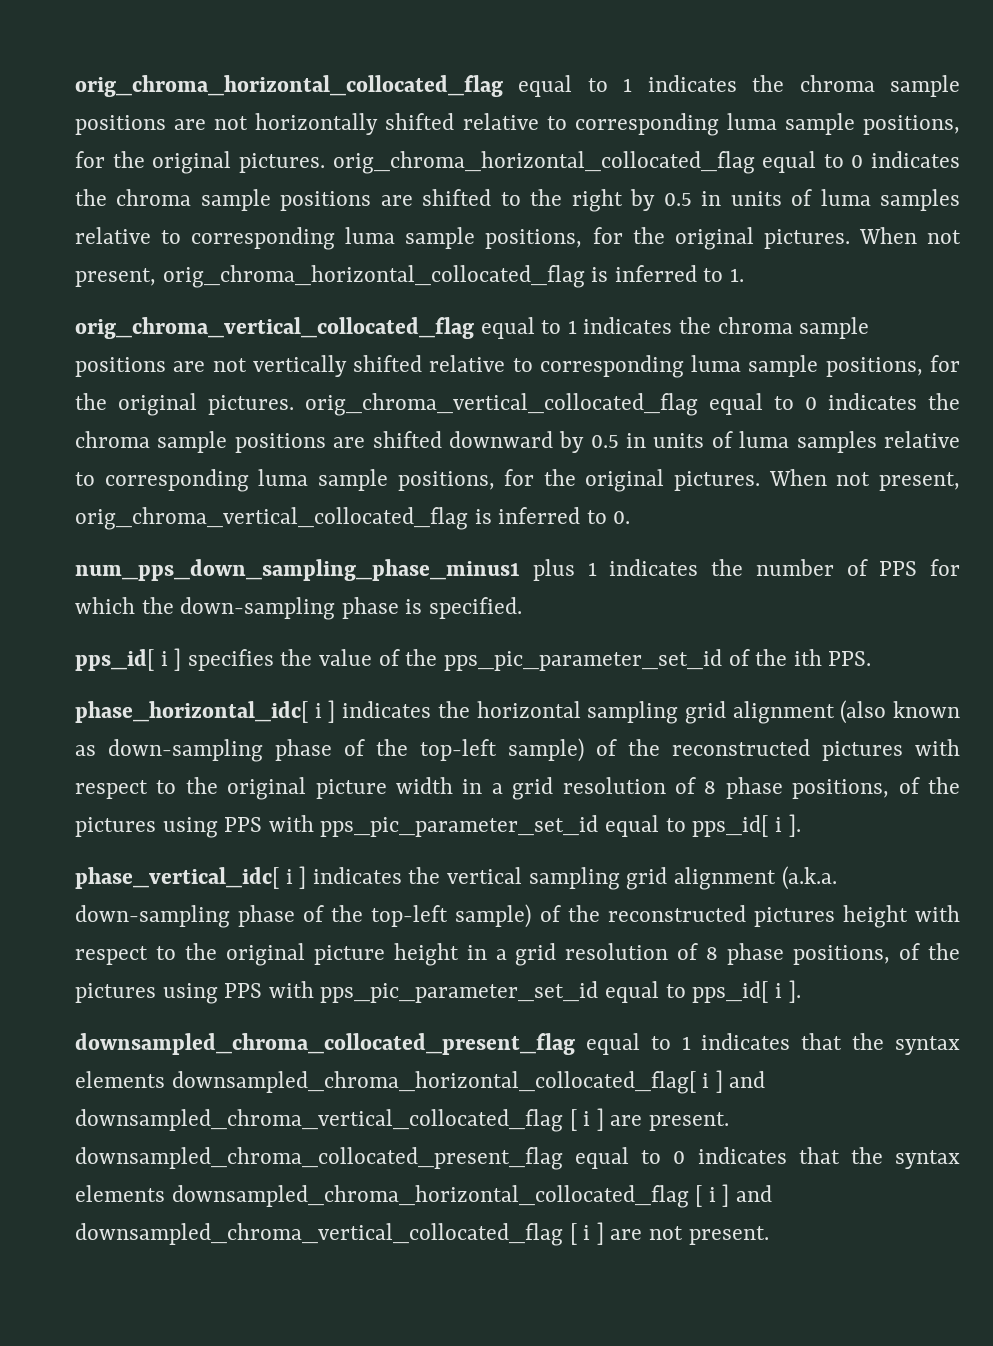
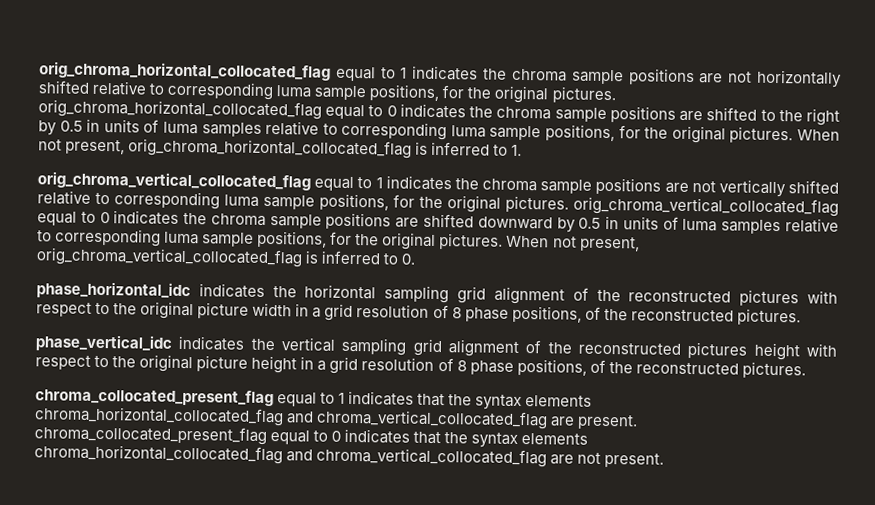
- num_pps_down_sampling_phase_minus1 plus 1 indicates the number of PPS for which the down-sampling phase is specified.
- pps_id[ i ] specifies the value of the pps_pic_parameter_set_id of the ith PPS.
- phase_horizontal_idc[ i ] indicates the horizontal sampling grid alignment (also known as down-sampling phase of the top-left sample) of the reconstructed pictures with respect to the original picture width in a grid resolution of 8 phase positions, of the pictures using PPS with pps_pic_parameter_set_id equal to pps_id[ i ].
- phase_vertical_idc[ i ] indicates the vertical sampling grid alignment (a.k.a. down-sampling phase of the top-left sample) of the reconstructed pictures height with respect to the original picture height in a grid resolution of 8 phase positions, of the pictures using PPS with pps_pic_parameter_set_id equal to pps_id[ i ].
- downsampled_chroma_collocated_present_flag equal to 1 indicates that the syntax elements downsampled_chroma_horizontal_collocated_flag[ i ] and downsampled_chroma_vertical_collocated_flag [ i ] are present. downsampled_chroma_collocated_present_flag equal to 0 indicates that the syntax elements downsampled_chroma_horizontal_collocated_flag [ i ] and downsampled_chroma_vertical_collocated_flag [ i ] are not present.
+ phase_horizontal_idc indicates the horizontal sampling grid alignment of the reconstructed pictures with respect to the original picture width in a grid resolution of 8 phase positions, of the reconstructed pictures.
+ phase_vertical_idc indicates the vertical sampling grid alignment of the reconstructed pictures height with respect to the original picture height in a grid resolution of 8 phase positions, of the reconstructed pictures.
+ chroma_collocated_present_flag equal to 1 indicates that the syntax elements chroma_horizontal_collocated_flag and chroma_vertical_collocated_flag are present. chroma_collocated_present_flag equal to 0 indicates that the syntax elements chroma_horizontal_collocated_flag and chroma_vertical_collocated_flag are not present.

